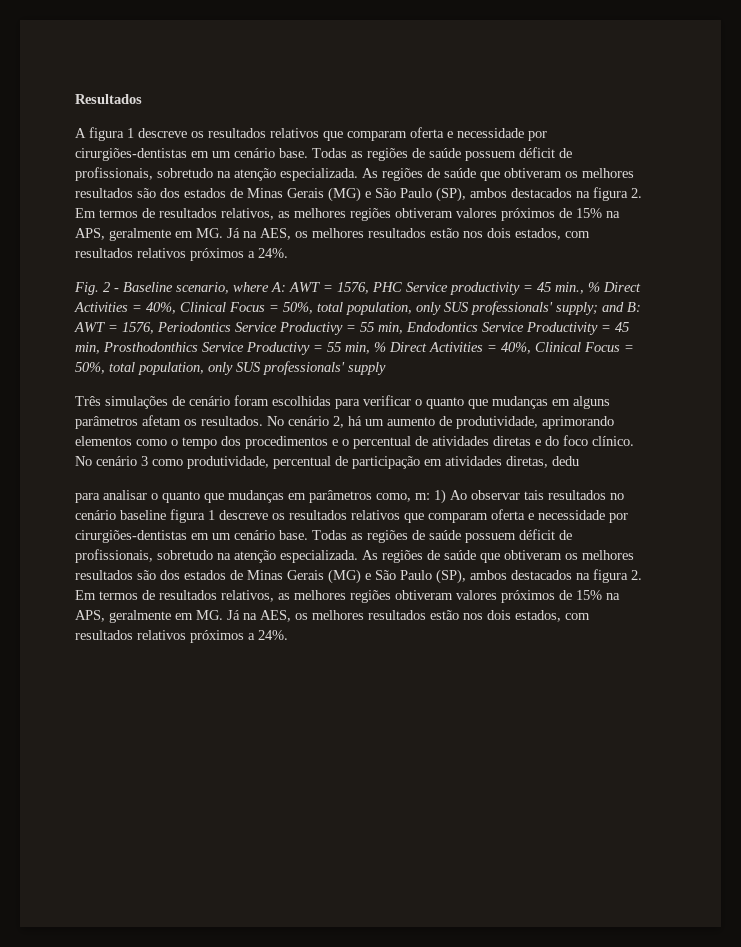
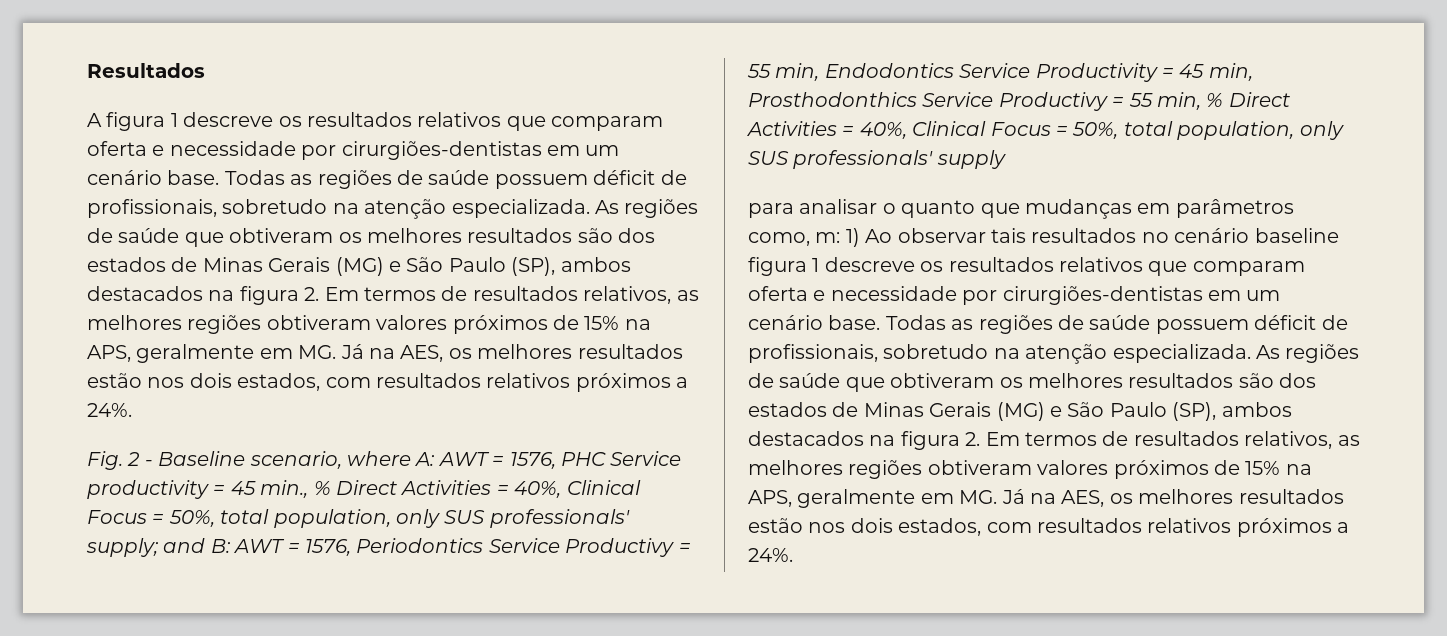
- Três simulações de cenário foram escolhidas para verificar o quanto que mudanças em alguns parâmetros afetam os resultados. No cenário 2, há um aumento de produtividade, aprimorando elementos como o tempo dos procedimentos e o percentual de atividades diretas e do foco clínico. No cenário 3 como produtividade, percentual de participação em atividades diretas, dedu

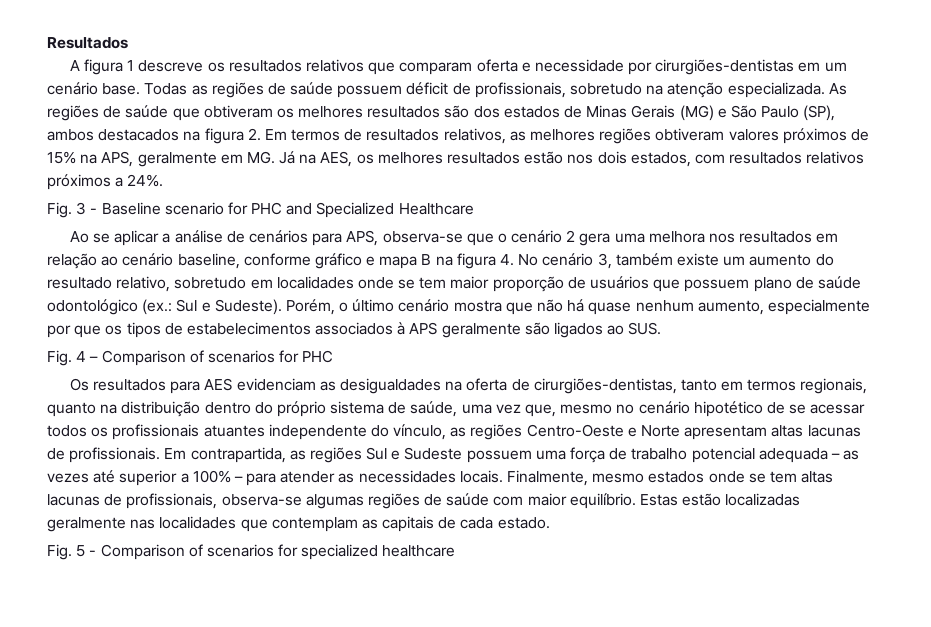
- Fig. 2 - Baseline scenario, where A: AWT = 1576, PHC Service productivity = 45 min., % Direct Activities = 40%, Clinical Focus = 50%, total population, only SUS professionals' supply; and B: AWT = 1576, Periodontics Service Productivy = 55 min, Endodontics Service Productivity = 45 min, Prosthodonthics Service Productivy = 55 min, % Direct Activities = 40%, Clinical Focus = 50%, total population, only SUS professionals' supply
- para analisar o quanto que mudanças em parâmetros como, m: 1) Ao observar tais resultados no cenário baseline figura 1 descreve os resultados relativos que comparam oferta e necessidade por cirurgiões-dentistas em um cenário base. Todas as regiões de saúde possuem déficit de profissionais, sobretudo na atenção especializada. As regiões de saúde que obtiveram os melhores resultados são dos estados de Minas Gerais (MG) e São Paulo (SP), ambos destacados na figura 2. Em termos de resultados relativos, as melhores regiões obtiveram valores próximos de 15% na APS, geralmente em MG. Já na AES, os melhores resultados estão nos dois estados, com resultados relativos próximos a 24%.
+ Fig. 3 - Baseline scenario for PHC and Specialized Healthcare
+ Ao se aplicar a análise de cenários para APS, observa-se que o cenário 2 gera uma melhora nos resultados em relação ao cenário baseline, conforme gráfico e mapa B na figura 4. No cenário 3, também existe um aumento do resultado relativo, sobretudo em localidades onde se tem maior proporção de usuários que possuem plano de saúde odontológico (ex.: Sul e Sudeste). Porém, o último cenário mostra que não há quase nenhum aumento, especialmente por que os tipos de estabelecimentos associados à APS geralmente são ligados ao SUS.
+ Fig. 4 – Comparison of scenarios for PHC
+ Os resultados para AES evidenciam as desigualdades na oferta de cirurgiões-dentistas, tanto em termos regionais, quanto na distribuição dentro do próprio sistema de saúde, uma vez que, mesmo no cenário hipotético de se acessar todos os profissionais atuantes independente do vínculo, as regiões Centro-Oeste e Norte apresentam altas lacunas de profissionais. Em contrapartida, as regiões Sul e Sudeste possuem uma força de trabalho potencial adequada – as vezes até superior a 100% – para atender as necessidades locais. Finalmente, mesmo estados onde se tem altas lacunas de profissionais, observa-se algumas regiões de saúde com maior equilíbrio. Estas estão localizadas geralmente nas localidades que contemplam as capitais de cada estado.
+ Fig. 5 - Comparison of scenarios for specialized healthcare

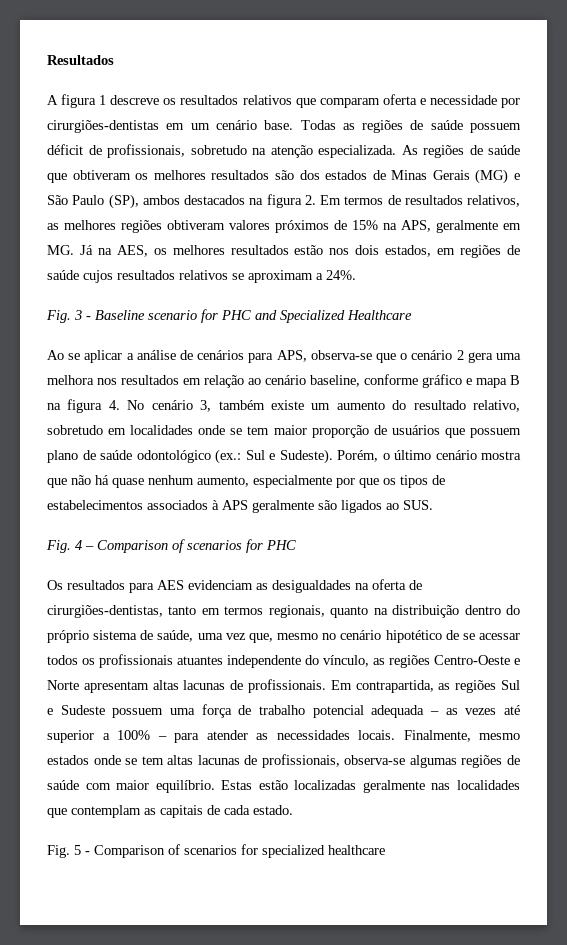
- As regiões de saúde que obtiveram os melhores resultados são dos estados de Minas Gerais (MG) e São Paulo (SP), ambos destacados na figura 2. Em termos de resultados relativos, as melhores regiões obtiveram valores próximos de 15% na APS, geralmente em MG. Já na AES, os melhores resultados estão nos dois estados, com resultados relativos próximos a 24%.
+ As regiões de saúde que obtiveram os melhores resultados são dos estados de Minas Gerais (MG) e São Paulo (SP), ambos destacados na figura 2. Em termos de resultados relativos, as melhores regiões obtiveram valores próximos de 15% na APS, geralmente em MG. Já na AES, os melhores resultados estão nos dois estados, em regiões de saúde cujos resultados relativos se aproximam a 24%.

